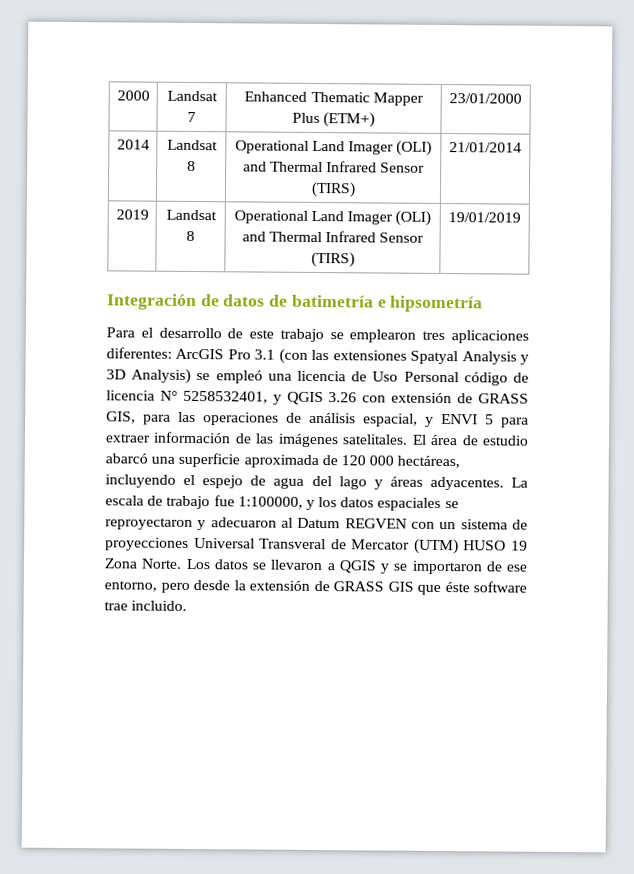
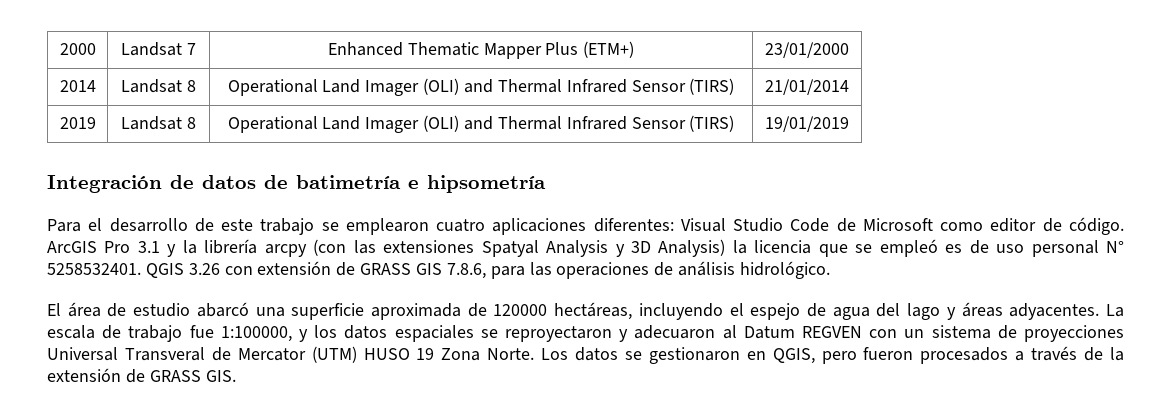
- Para el desarrollo de este trabajo se emplearon tres aplicaciones diferentes: ArcGIS Pro 3.1 (con las extensiones Spatyal Analysis y 3D Analysis) se empleó una licencia de Uso Personal código de licencia N° 5258532401, y QGIS 3.26 con extensión de GRASS GIS, para las operaciones de análisis espacial, y ENVI 5 para extraer información de las imágenes satelitales. El área de estudio abarcó una superficie aproximada de 120 000 hectáreas, incluyendo el espejo de agua del lago y áreas adyacentes.
+ Para el desarrollo de este trabajo se emplearon cuatro aplicaciones diferentes: Visual Studio Code de Microsoft como editor de código. ArcGIS Pro 3.1 y la librería arcpy (con las extensiones Spatyal Analysis y 3D Analysis) la licencia que se empleó es de uso personal N° 5258532401. QGIS 3.26 con extensión de GRASS GIS 7.8.6, para las operaciones de análisis hidrológico.
+ El área de estudio abarcó una superficie aproximada de 120000 hectáreas, incluyendo el espejo de agua del lago y áreas adyacentes.
- Los datos se llevaron a QGIS y se importaron de ese entorno, pero desde la extensión de GRASS GIS que éste software trae incluido.
+ Los datos se gestionaron en QGIS, pero fueron procesados a través de la extensión de GRASS GIS.

